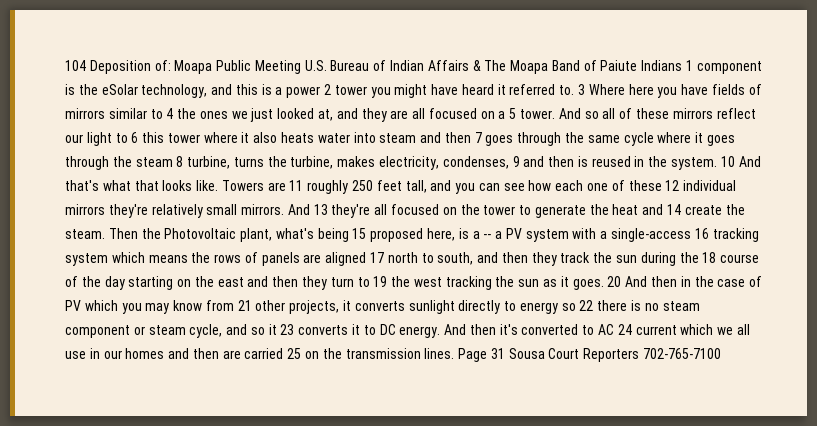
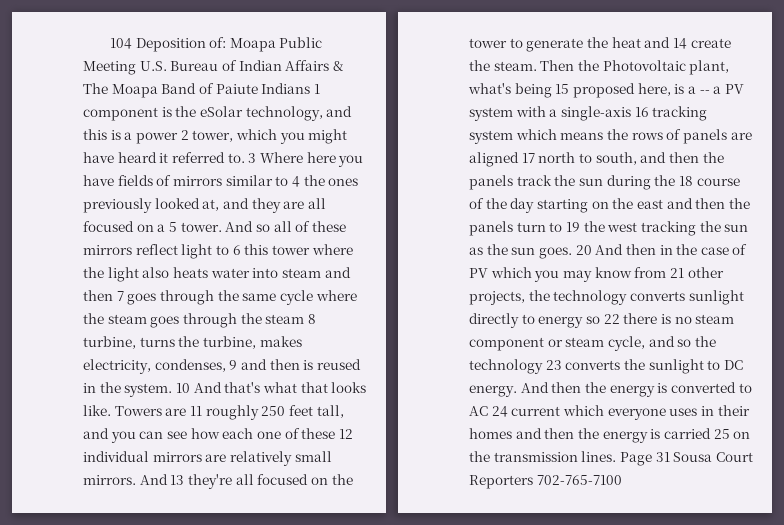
- 104 Deposition of: Moapa Public Meeting U.S. Bureau of Indian Affairs & The Moapa Band of Paiute Indians 1 component is the eSolar technology, and this is a power 2 tower you might have heard it referred to.
+ 104 Deposition of: Moapa Public Meeting U.S. Bureau of Indian Affairs & The Moapa Band of Paiute Indians 1 component is the eSolar technology, and this is a power 2 tower, which you might have heard it referred to.
- 3 Where here you have fields of mirrors similar to 4 the ones we just looked at, and they are all focused on a 5 tower.
+ 3 Where here you have fields of mirrors similar to 4 the ones previously looked at, and they are all focused on a 5 tower.
- And so all of these mirrors reflect our light to 6 this tower where it also heats water into steam and then 7 goes through the same cycle where it goes through the steam 8 turbine, turns the turbine, makes electricity, condenses, 9 and then is reused in the system.
+ And so all of these mirrors reflect light to 6 this tower where the light also heats water into steam and then 7 goes through the same cycle where the steam goes through the steam 8 turbine, turns the turbine, makes electricity, condenses, 9 and then is reused in the system.
- Towers are 11 roughly 250 feet tall, and you can see how each one of these 12 individual mirrors they're relatively small mirrors.
+ Towers are 11 roughly 250 feet tall, and you can see how each one of these 12 individual mirrors are relatively small mirrors.
- Then the Photovoltaic plant, what's being 15 proposed here, is a -- a PV system with a single-access 16 tracking system which means the rows of panels are aligned 17 north to south, and then they track the sun during the 18 course of the day starting on the east and then they turn to 19 the west tracking the sun as it goes.
+ Then the Photovoltaic plant, what's being 15 proposed here, is a -- a PV system with a single-axis 16 tracking system which means the rows of panels are aligned 17 north to south, and then the panels track the sun during the 18 course of the day starting on the east and then the panels turn to 19 the west tracking the sun as the sun goes.
- 20 And then in the case of PV which you may know from 21 other projects, it converts sunlight directly to energy so 22 there is no steam component or steam cycle, and so it 23 converts it to DC energy.
+ 20 And then in the case of PV which you may know from 21 other projects, the technology converts sunlight directly to energy so 22 there is no steam component or steam cycle, and so the technology 23 converts the sunlight to DC energy.
- And then it's converted to AC 24 current which we all use in our homes and then are carried 25 on the transmission lines.
+ And then the energy is converted to AC 24 current which everyone uses in their homes and then the energy is carried 25 on the transmission lines.

